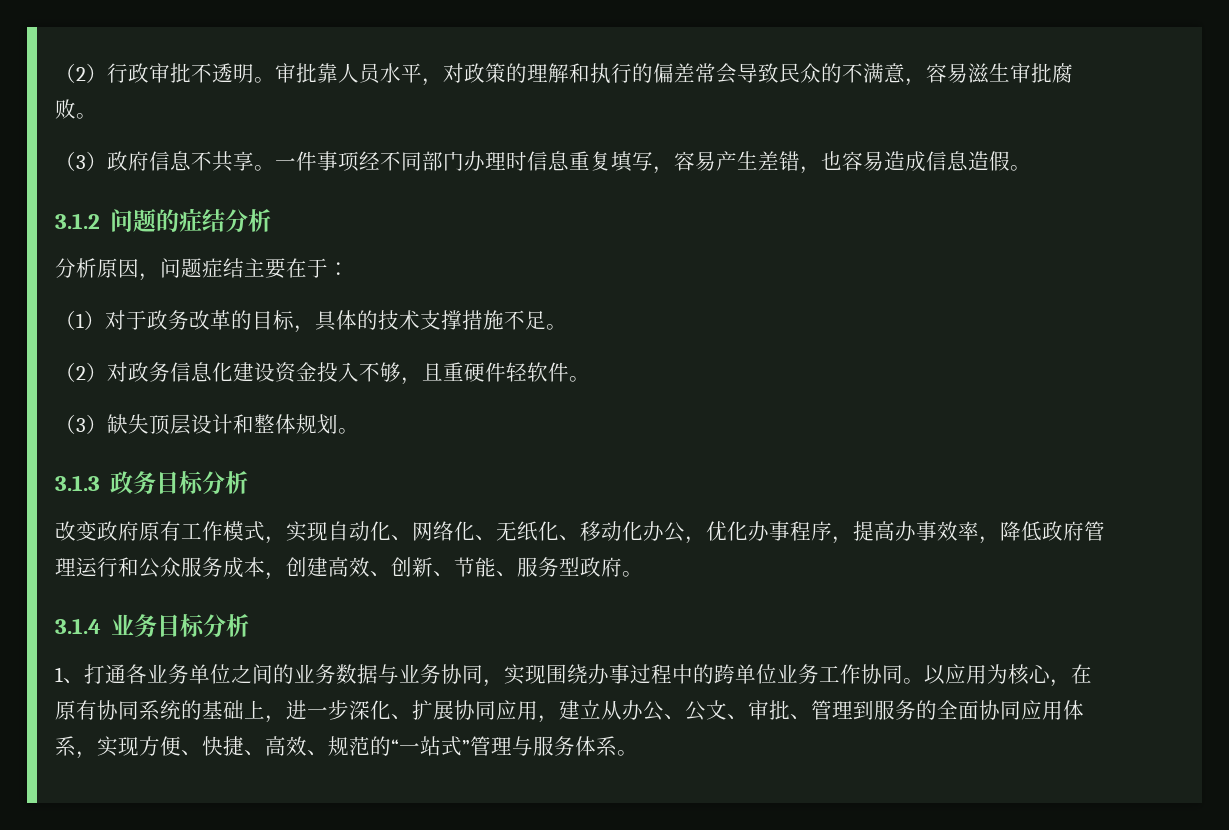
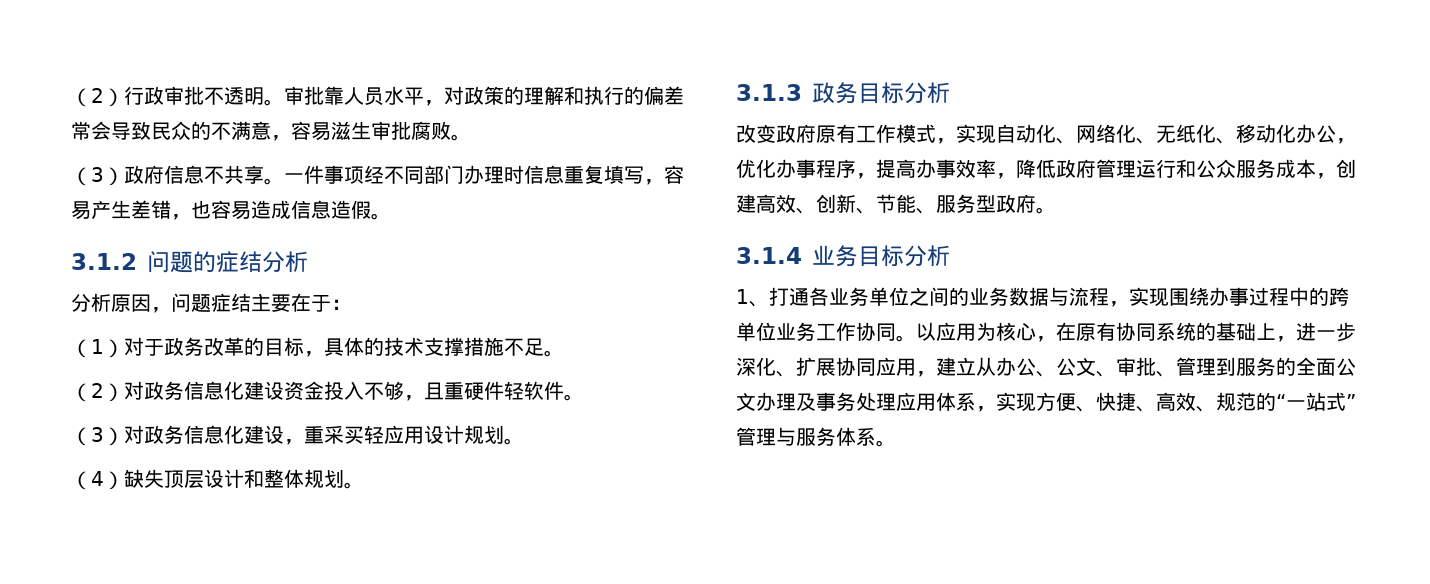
- （3）缺失顶层设计和整体规划。
+ （3）对政务信息化建设，重采买轻应用设计规划。
+ （4）缺失顶层设计和整体规划。
- 1、打通各业务单位之间的业务数据与业务协同，实现围绕办事过程中的跨单位业务工作协同。
+ 1、打通各业务单位之间的业务数据与流程，实现围绕办事过程中的跨单位业务工作协同。
- 以应用为核心，在原有协同系统的基础上，进一步深化、扩展协同应用，建立从办公、公文、审批、管理到服务的全面协同应用体系，实现方便、快捷、高效、规范的“一站式”管理与服务体系。
+ 以应用为核心，在原有协同系统的基础上，进一步深化、扩展协同应用，建立从办公、公文、审批、管理到服务的全面公文办理及事务处理应用体系，实现方便、快捷、高效、规范的“一站式”管理与服务体系。

